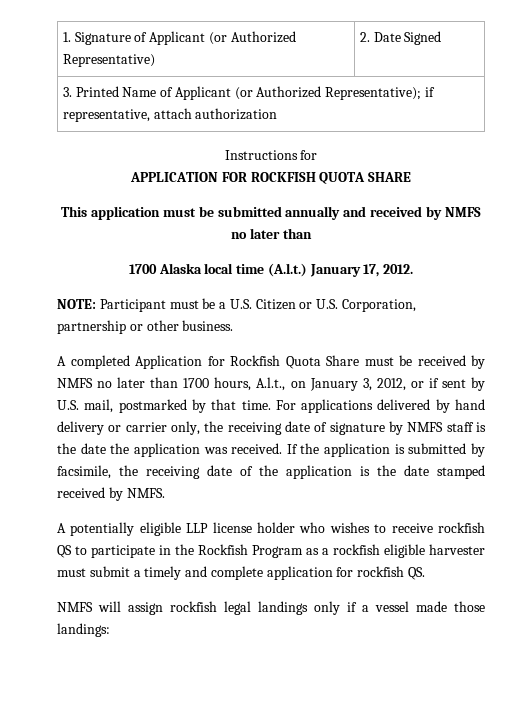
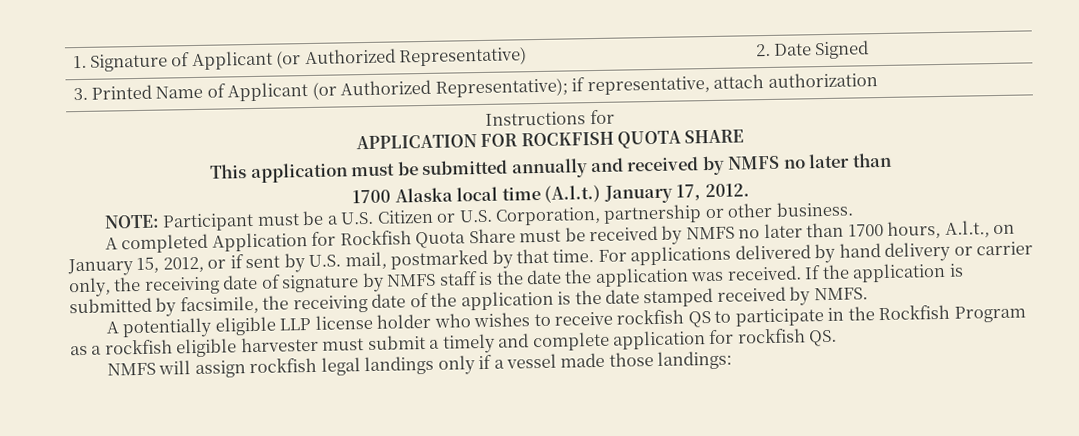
- A completed Application for Rockfish Quota Share must be received by NMFS no later than 1700 hours, A.l.t., on January 3, 2012, or if sent by U.S. mail, postmarked by that time.
+ A completed Application for Rockfish Quota Share must be received by NMFS no later than 1700 hours, A.l.t., on January 15, 2012, or if sent by U.S. mail, postmarked by that time.

